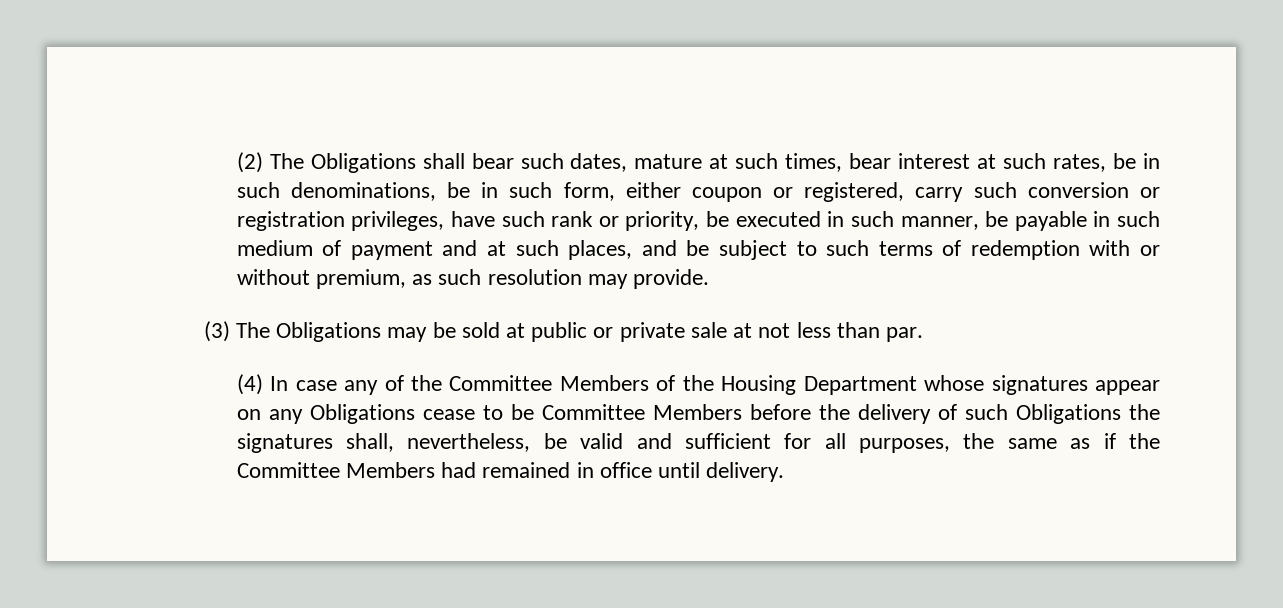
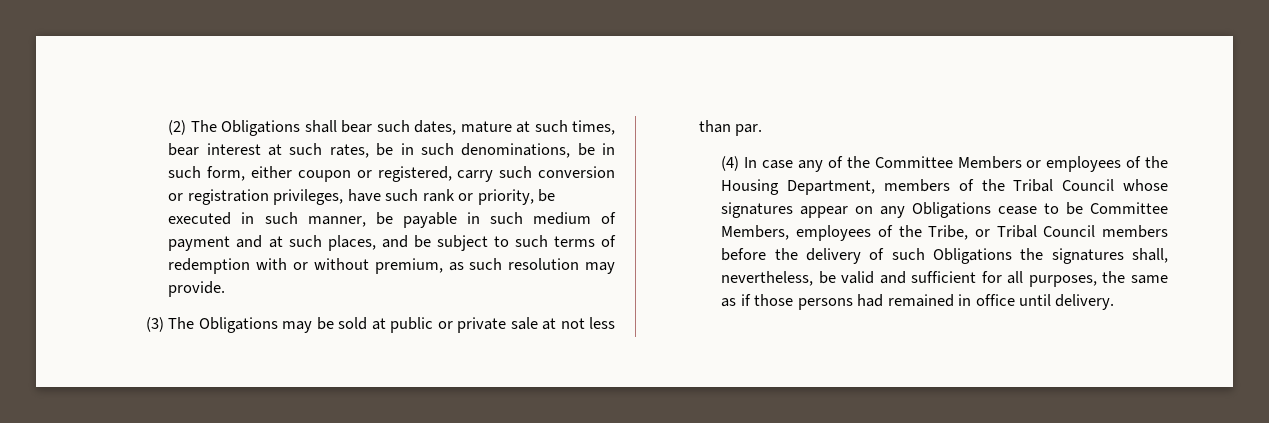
- (4) In case any of the Committee Members of the Housing Department whose signatures appear on any Obligations cease to be Committee Members before the delivery of such Obligations the signatures shall, nevertheless, be valid and sufficient for all purposes, the same as if the Committee Members had remained in office until delivery.
+ (4) In case any of the Committee Members or employees of the Housing Department, members of the Tribal Council whose signatures appear on any Obligations cease to be Committee Members, employees of the Tribe, or Tribal Council members before the delivery of such Obligations the signatures shall, nevertheless, be valid and sufficient for all purposes, the same as if those persons had remained in office until delivery.

